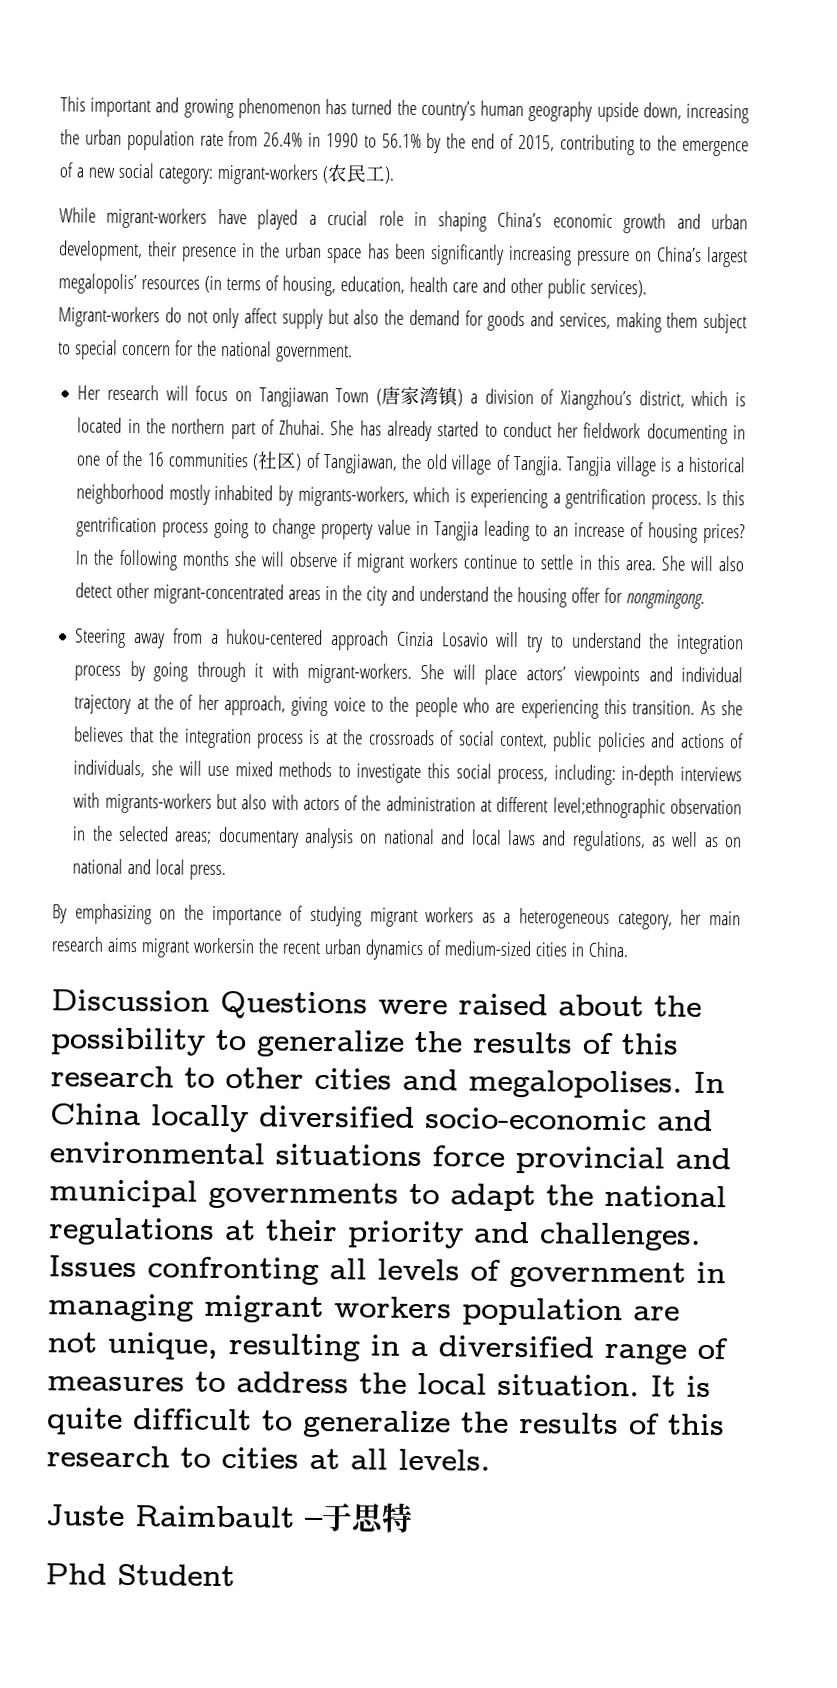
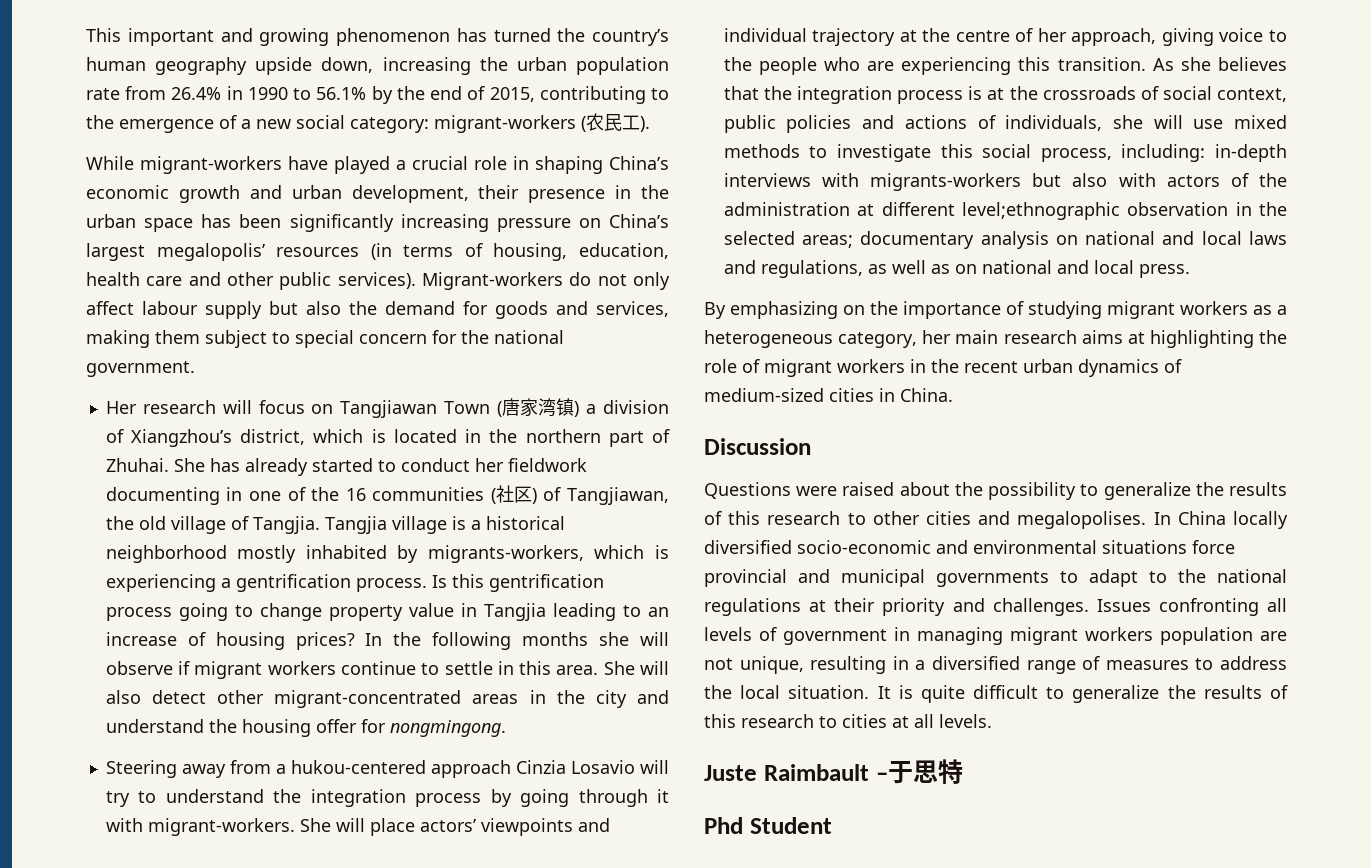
- Migrant-workers do not only affect supply but also the demand for goods and services, making them subject to special concern for the national government.
+ Migrant-workers do not only affect labour supply but also the demand for goods and services, making them subject to special concern for the national government.
- She will place actors’ viewpoints and individual trajectory at the of her approach, giving voice to the people who are experiencing this transition.
+ She will place actors’ viewpoints and individual trajectory at the centre of her approach, giving voice to the people who are experiencing this transition.
- By emphasizing on the importance of studying migrant workers as a heterogeneous category, her main research aims migrant workersin the recent urban dynamics of medium-sized cities in China.
+ By emphasizing on the importance of studying migrant workers as a heterogeneous category, her main research aims at highlighting the role of migrant workers in the recent urban dynamics of medium-sized cities in China.
- Discussion Questions were raised about the possibility to generalize the results of this research to other cities and megalopolises.
+ Discussion
+ Questions were raised about the possibility to generalize the results of this research to other cities and megalopolises.
- In China locally diversified socio-economic and environmental situations force provincial and municipal governments to adapt the national regulations at their priority and challenges.
+ In China locally diversified socio-economic and environmental situations force provincial and municipal governments to adapt to the national regulations at their priority and challenges.

